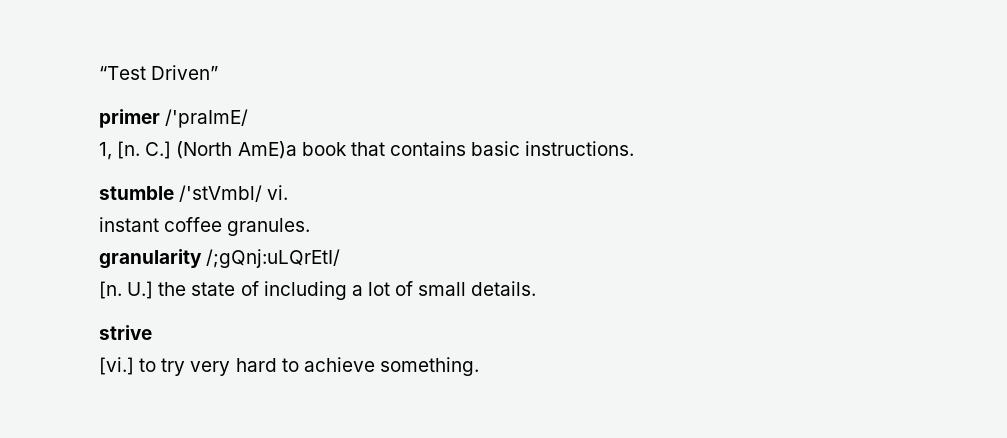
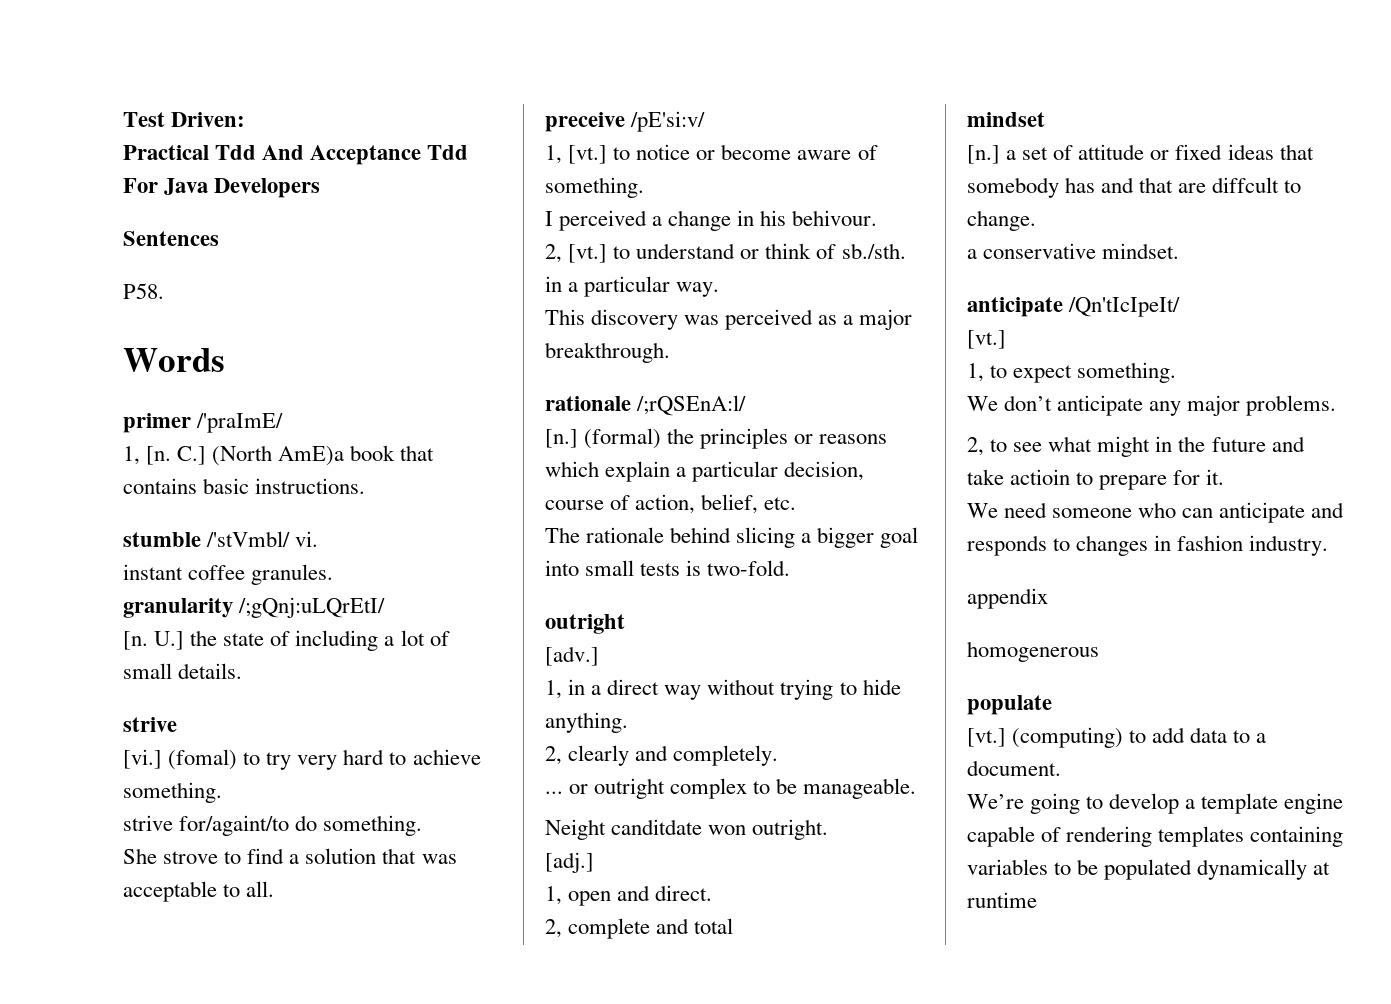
- “Test Driven”
+ Test Driven:
+ Practical Tdd And Acceptance Tdd For Java Developers
+ Sentences
+ P58.
+ Words
- [vi.] to try very hard to achieve something.
+ [vi.] (fomal) to try very hard to achieve something.
+ strive for/againt/to do something.
+ She strove to find a solution that was acceptable to all.
+ preceive /pE'si:v/
+ 1, [vt.] to notice or become aware of something.
+ I perceived a change in his behivour.
+ 2, [vt.] to understand or think of sb./sth. in a particular way.
+ This discovery was perceived as a major breakthrough.
+ rationale /;rQSEnA:l/
+ [n.] (formal) the principles or reasons which explain a particular decision, course of action, belief, etc.
+ The rationale behind slicing a bigger goal into small tests is two-fold.
+ outright
+ [adv.]
+ 1, in a direct way without trying to hide anything.
+ 2, clearly and completely.
+ ... or outright complex to be manageable.
+ Neight canditdate won outright.
+ [adj.]
+ 1, open and direct.
+ 2, complete and total
+ mindset
+ [n.] a set of attitude or fixed ideas that somebody has and that are diffcult to change.
+ a conservative mindset.
+ anticipate /Qn'tIcIpeIt/
+ [vt.]
+ 1, to expect something.
+ We don’t anticipate any major problems.
+ 2, to see what might in the future and take actioin to prepare for it.
+ We need someone who can anticipate and responds to changes in fashion industry.
+ appendix
+ homogenerous
+ populate
+ [vt.] (computing) to add data to a document.
+ We’re going to develop a template engine capable of rendering templates containing variables to be populated dynamically at runtime

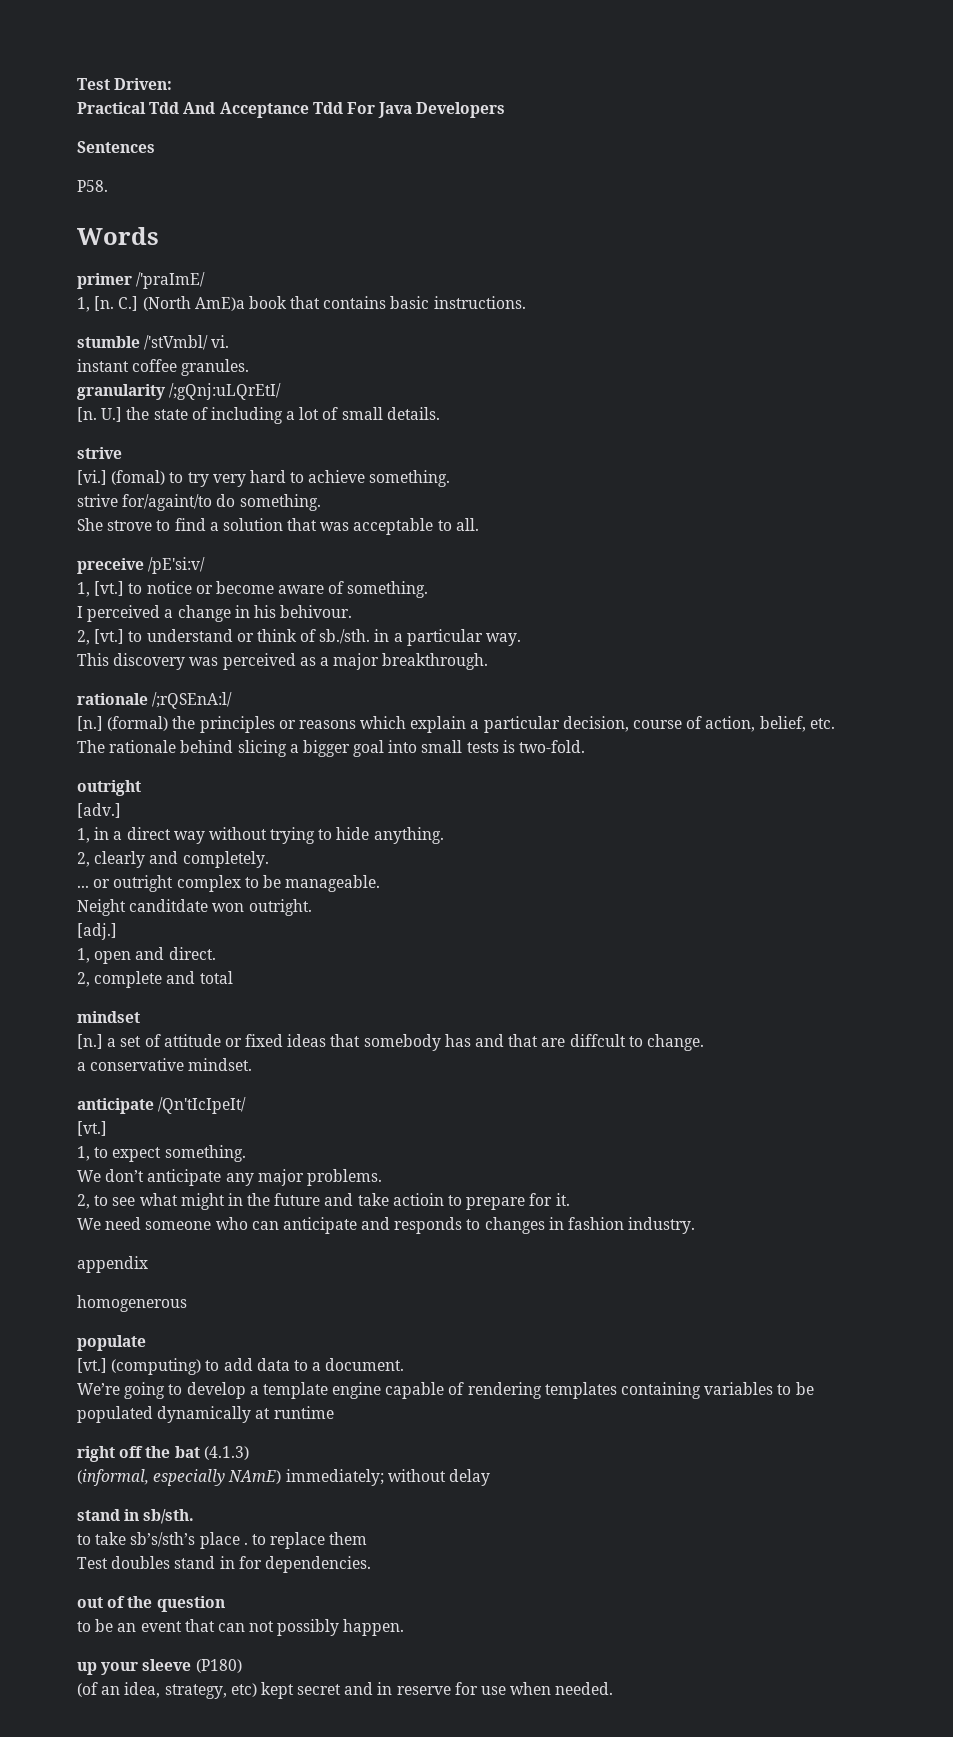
+ right off the bat (4.1.3)
+ (informal, especially NAmE) immediately; without delay
+ stand in sb/sth.
+ to take sb’s/sth’s place . to replace them
+ Test doubles stand in for dependencies.
+ out of the question
+ to be an event that can not possibly happen.
+ up your sleeve (P180)
+ (of an idea, strategy, etc) kept secret and in reserve for use when needed.

